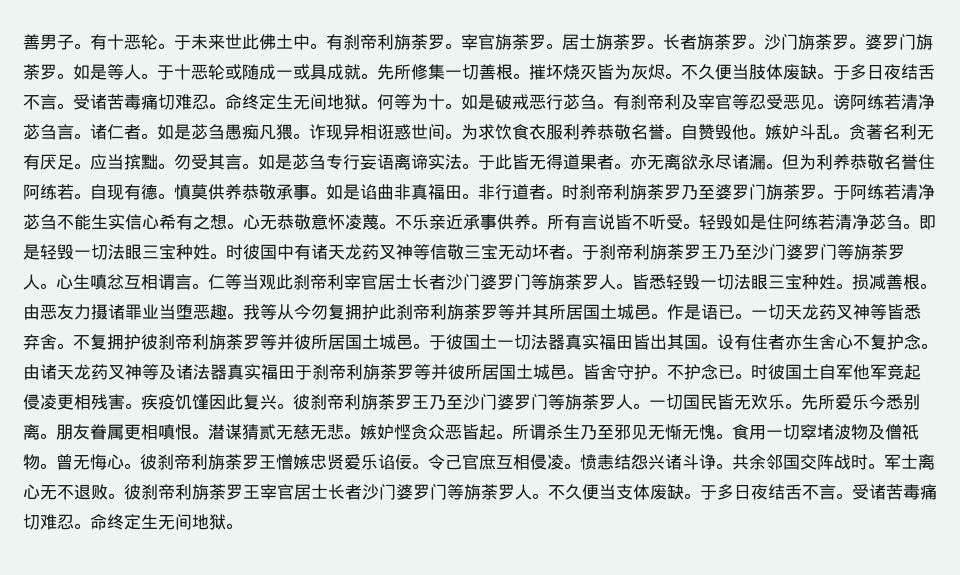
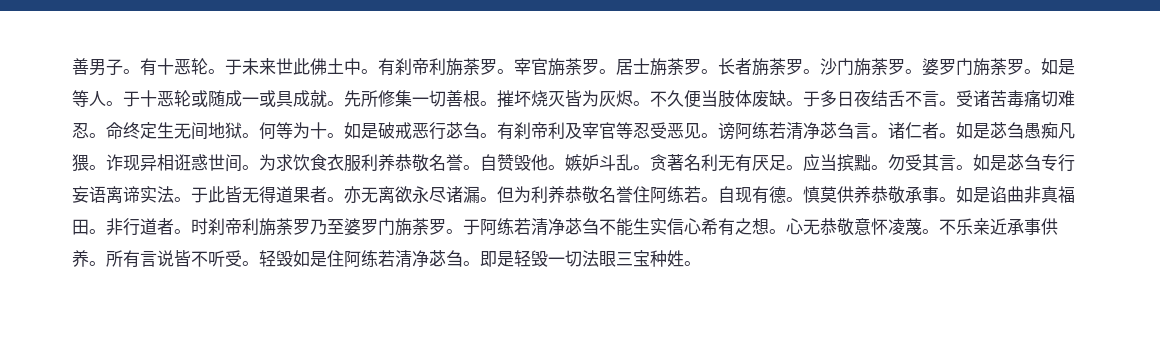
- 时彼国中有诸天龙药叉神等信敬三宝无动坏者。于刹帝利旃荼罗王乃至沙门婆罗门等旃荼罗人。心生嗔忿互相谓言。仁等当观此刹帝利宰官居士长者沙门婆罗门等旃荼罗人。皆悉轻毁一切法眼三宝种姓。损减善根。由恶友力摄诸罪业当堕恶趣。我等从今勿复拥护此刹帝利旃荼罗等并其所居国土城邑。作是语已。一切天龙药叉神等皆悉弃舍。不复拥护彼刹帝利旃荼罗等并彼所居国土城邑。于彼国土一切法器真实福田皆出其国。设有住者亦生舍心不复护念。由诸天龙药叉神等及诸法器真实福田于刹帝利旃荼罗等并彼所居国土城邑。皆舍守护。不护念已。时彼国土自军他军竞起侵凌更相残害。疾疫饥馑因此复兴。彼刹帝利旃荼罗王乃至沙门婆罗门等旃荼罗人。一切国民皆无欢乐。先所爱乐今悉别离。朋友眷属更相嗔恨。潜谋猜贰无慈无悲。嫉妒悭贪众恶皆起。所谓杀生乃至邪见无惭无愧。食用一切窣堵波物及僧祇物。曾无悔心。彼刹帝利旃荼罗王憎嫉忠贤爱乐谄佞。令己官庶互相侵凌。愤恚结怨兴诸斗诤。共余邻国交阵战时。军士离心无不退败。彼刹帝利旃荼罗王宰官居士长者沙门婆罗门等旃荼罗人。不久便当支体废缺。于多日夜结舌不言。受诸苦毒痛切难忍。命终定生无间地狱。

